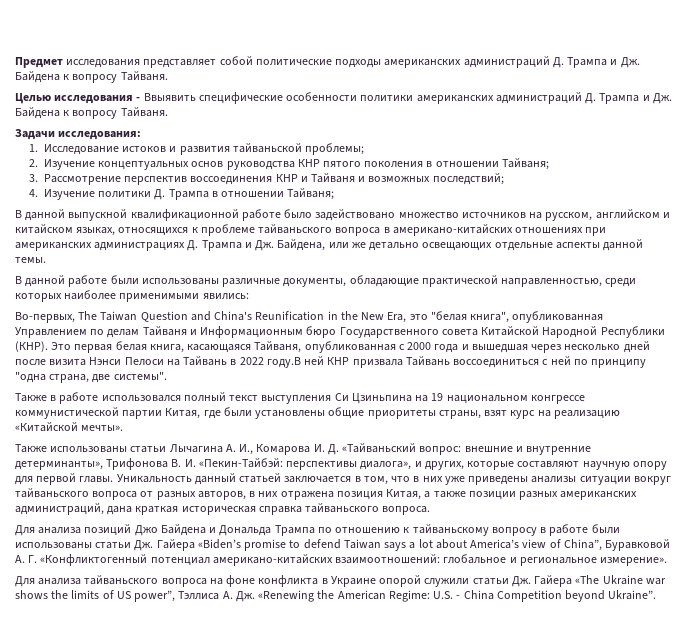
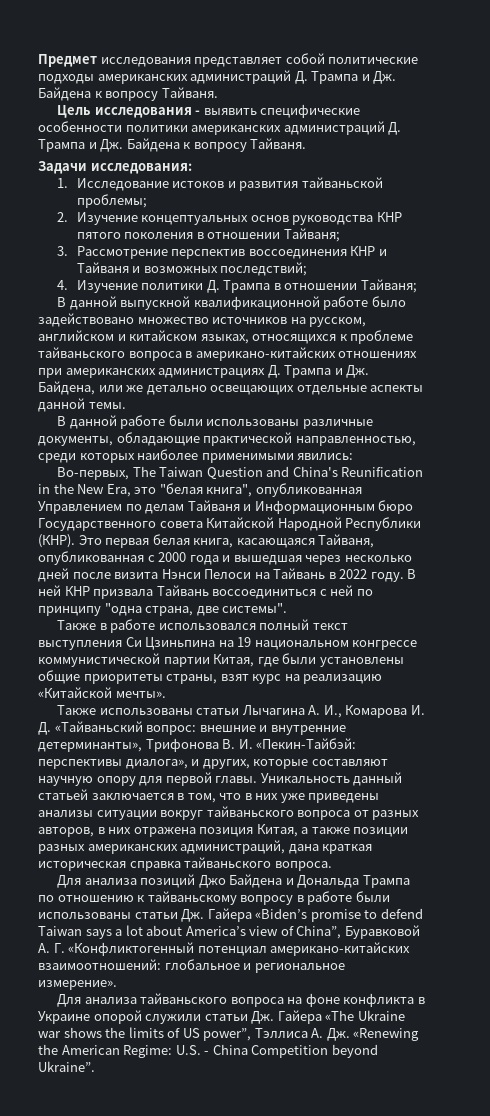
- Целью исследования - Ввыявить специфические особенности политики американских администраций Д. Трампа и Дж. Байдена к вопросу Тайваня.
+ Цель исследования - выявить специфические особенности политики американских администраций Д. Трампа и Дж. Байдена к вопросу Тайваня.
- Это первая белая книга, касающаяся Тайваня, опубликованная с 2000 года и вышедшая через несколько дней после визита Нэнси Пелоси на Тайвань в 2022 году.В ней КНР призвала Тайвань воссоединиться с ней по принципу "одна страна, две системы".
+ Это первая белая книга, касающаяся Тайваня, опубликованная с 2000 года и вышедшая через несколько дней после визита Нэнси Пелоси на Тайвань в 2022 году. В ней КНР призвала Тайвань воссоединиться с ней по принципу "одна страна, две системы".

